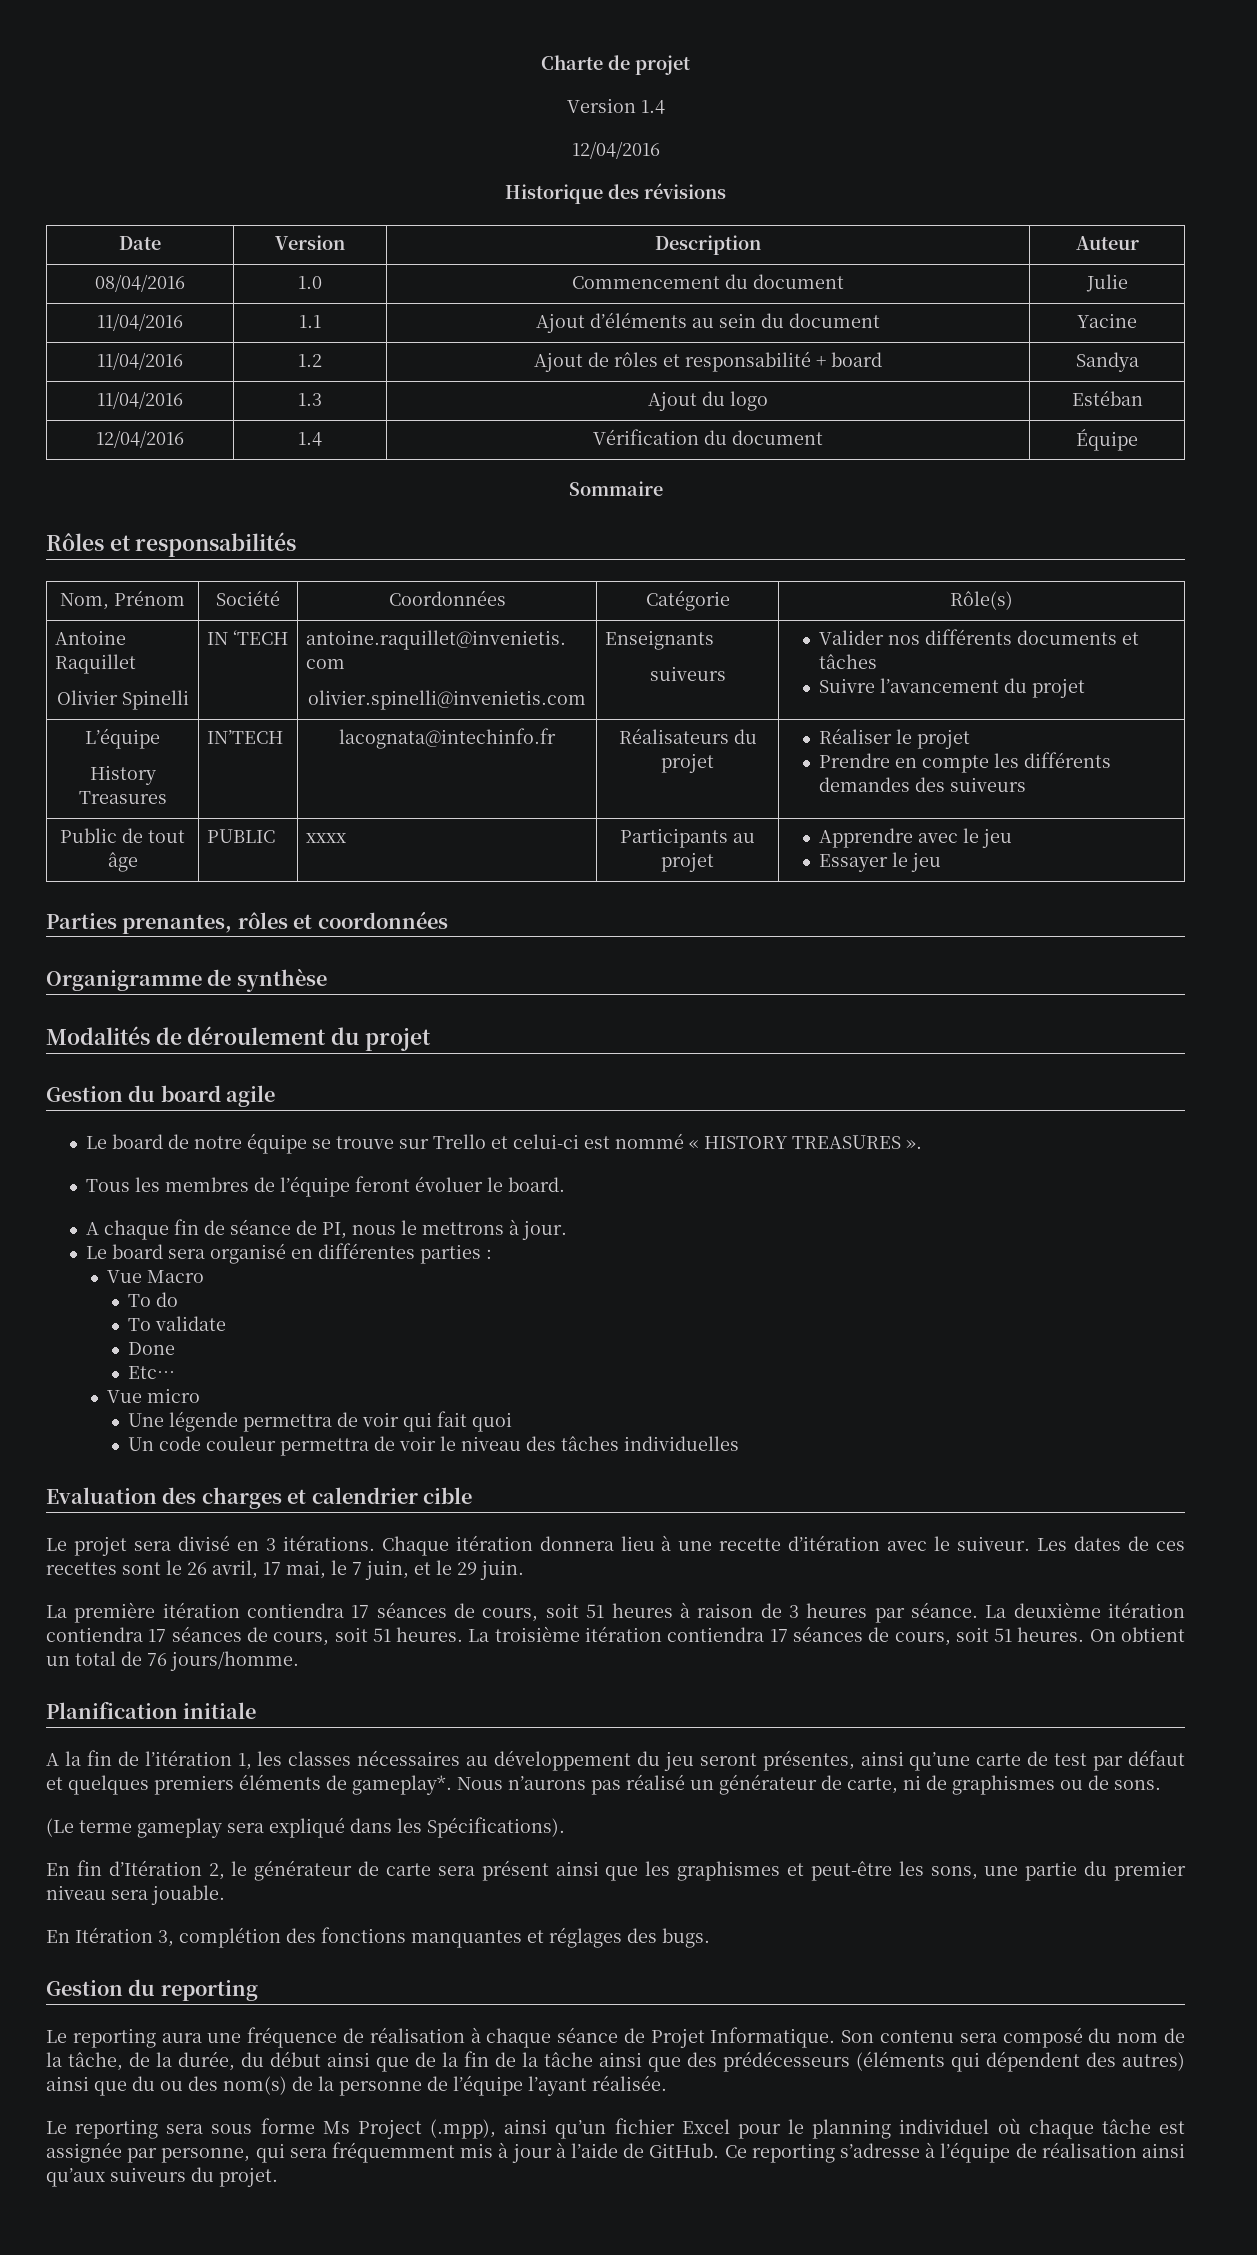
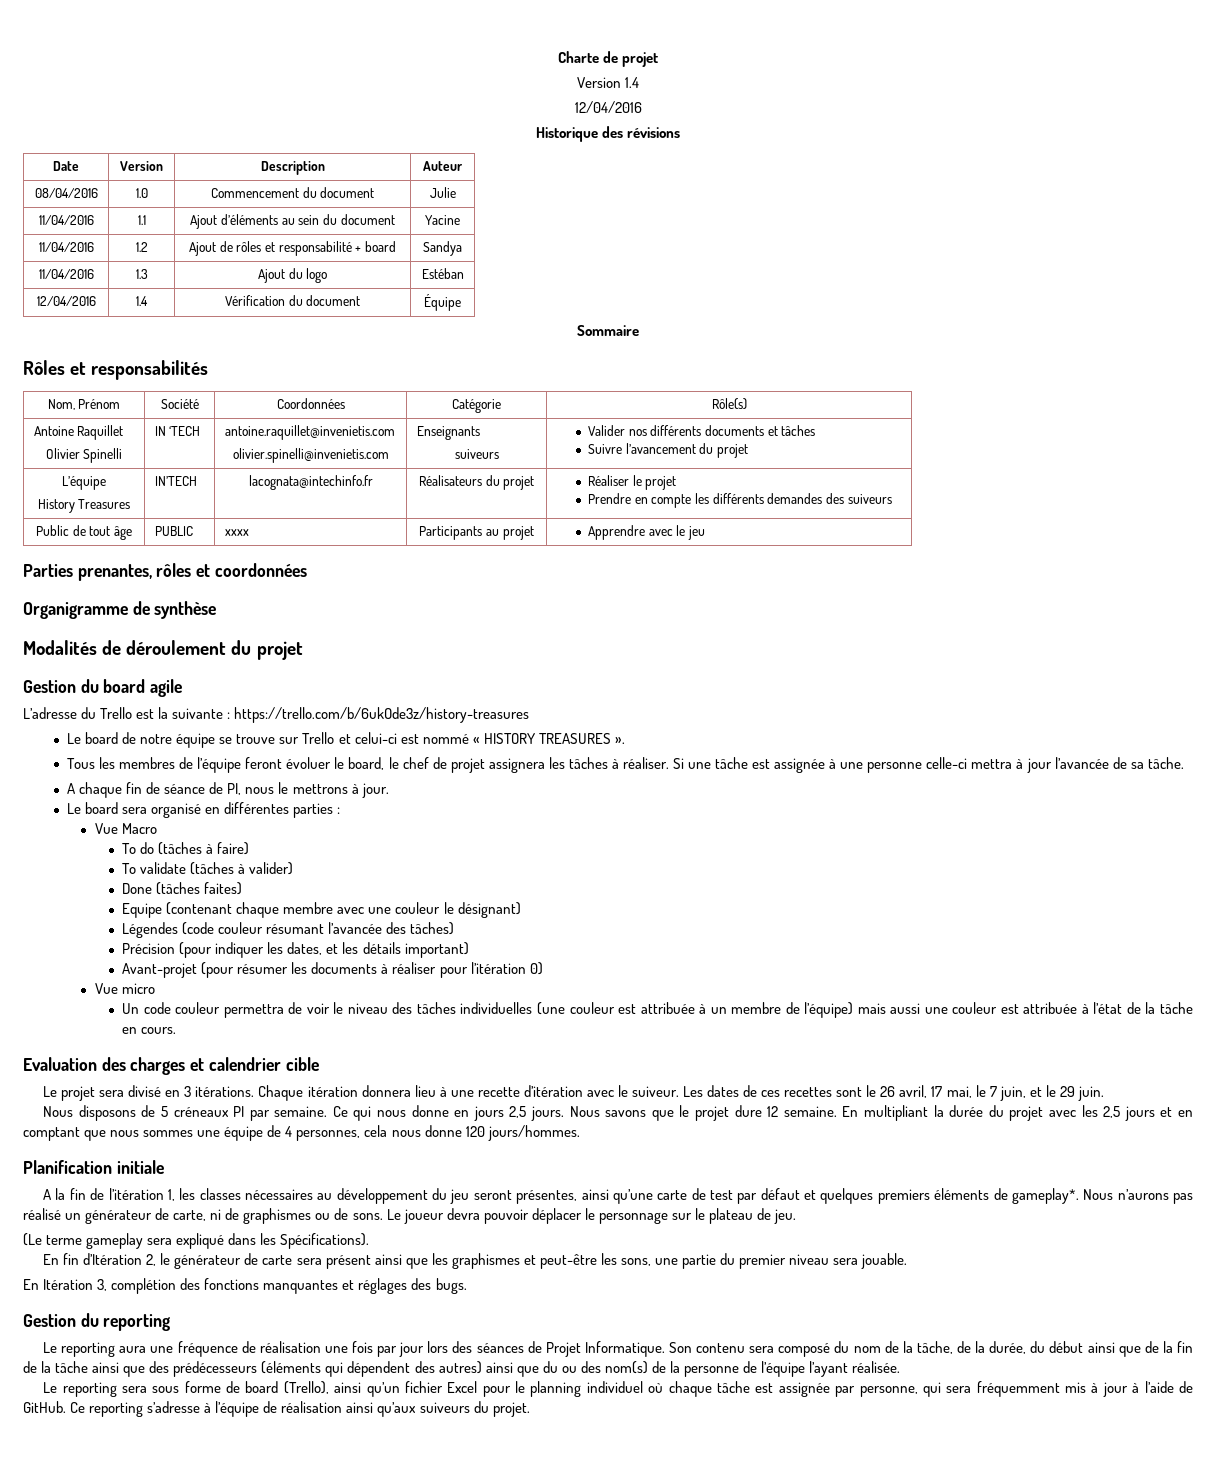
  Public de tout âge | PUBLIC | xxxx | Participants au projet | Apprendre avec le jeu
- Essayer le jeu
+ L’adresse du Trello est la suivante : https://trello.com/b/6ukOde3z/history-treasures
- Tous les membres de l’équipe feront évoluer le board.
+ Tous les membres de l’équipe feront évoluer le board, le chef de projet assignera les tâches à réaliser. Si une tâche est assignée à une personne celle-ci mettra à jour l’avancée de sa tâche.
- To do
+ To do (tâches à faire)
- To validate
- Done
- Etc…
+ To validate (tâches à valider)
+ Done (tâches faites)
+ Equipe (contenant chaque membre avec une couleur le désignant)
+ Légendes (code couleur résumant l’avancée des tâches)
+ Précision (pour indiquer les dates, et les détails important)
+ Avant-projet (pour résumer les documents à réaliser pour l’itération 0)
  Vue micro
- Une légende permettra de voir qui fait quoi
- Un code couleur permettra de voir le niveau des tâches individuelles
+ Un code couleur permettra de voir le niveau des tâches individuelles (une couleur est attribuée à un membre de l’équipe) mais aussi une couleur est attribuée à l’état de la tâche en cours.
- La première itération contiendra 17 séances de cours, soit 51 heures à raison de 3 heures par séance. La deuxième itération contiendra 17 séances de cours, soit 51 heures. La troisième itération contiendra 17 séances de cours, soit 51 heures. On obtient un total de 76 jours/homme.
+ Nous disposons de 5 créneaux PI par semaine. Ce qui nous donne en jours 2,5 jours. Nous savons que le projet dure 12 semaine. En multipliant la durée du projet avec les 2,5 jours et en comptant que nous sommes une équipe de 4 personnes, cela nous donne 120 jours/hommes.
+ Le joueur devra pouvoir déplacer le personnage sur le plateau de jeu.
- Le reporting aura une fréquence de réalisation à chaque séance de Projet Informatique.
+ Le reporting aura une fréquence de réalisation une fois par jour lors des séances de Projet Informatique.
- Le reporting sera sous forme Ms Project (.mpp), ainsi qu’un fichier Excel pour le planning individuel où chaque tâche est assignée par personne, qui sera fréquemment mis à jour à l’aide de GitHub.
+ Le reporting sera sous forme de board (Trello), ainsi qu’un fichier Excel pour le planning individuel où chaque tâche est assignée par personne, qui sera fréquemment mis à jour à l’aide de GitHub.

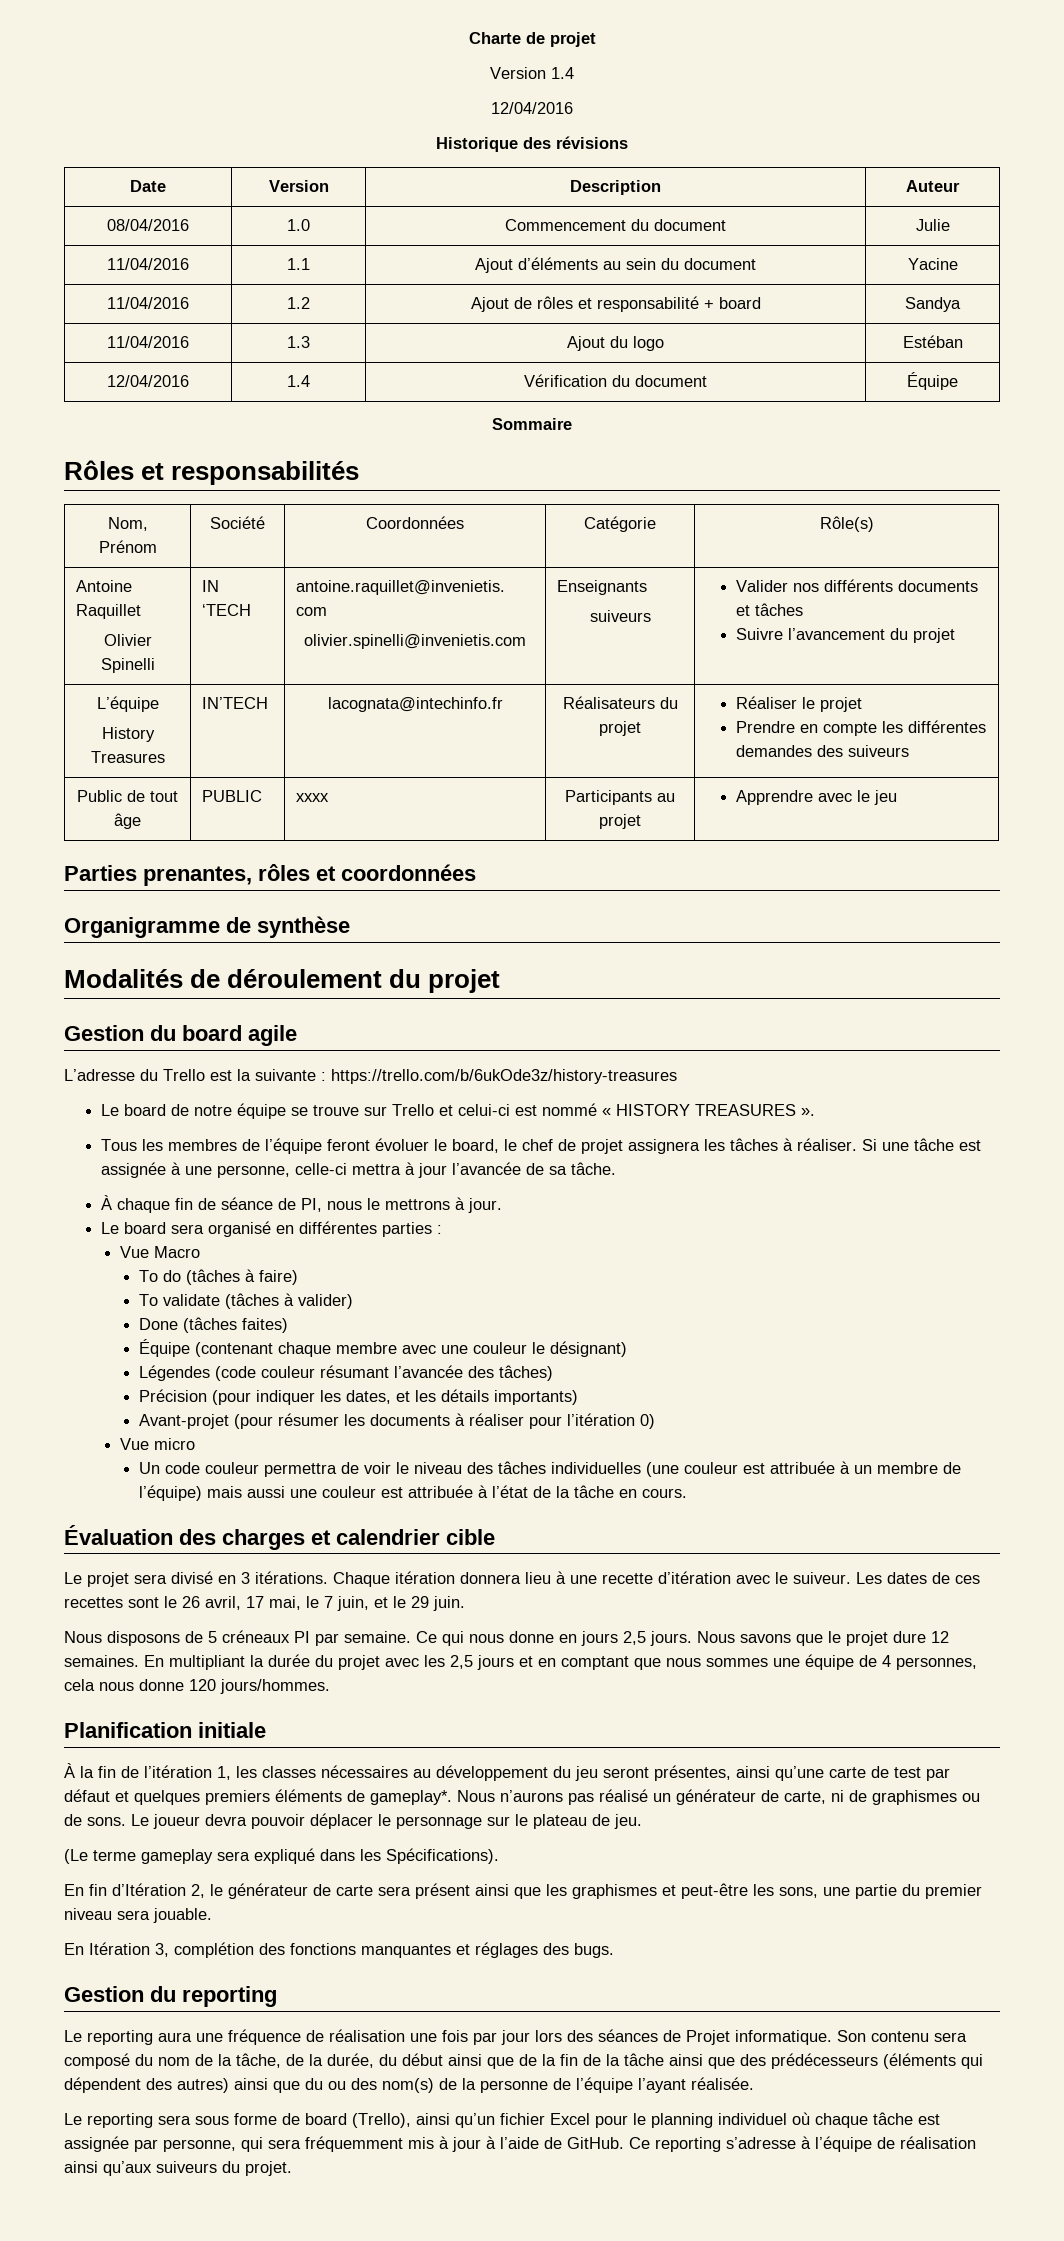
  L’équipe
  History Treasures | IN’TECH | lacognata@intechinfo.fr | Réalisateurs du projet | Réaliser le projet
- Prendre en compte les différents demandes des suiveurs
+ Prendre en compte les différentes demandes des suiveurs
- Si une tâche est assignée à une personne celle-ci mettra à jour l’avancée de sa tâche.
+ Si une tâche est assignée à une personne, celle-ci mettra à jour l’avancée de sa tâche.
- A chaque fin de séance de PI, nous le mettrons à jour.
+ À chaque fin de séance de PI, nous le mettrons à jour.
- Equipe (contenant chaque membre avec une couleur le désignant)
+ Équipe (contenant chaque membre avec une couleur le désignant)
- Précision (pour indiquer les dates, et les détails important)
+ Précision (pour indiquer les dates, et les détails importants)
- Evaluation des charges et calendrier cible
+ Évaluation des charges et calendrier cible
- Nous savons que le projet dure 12 semaine.
+ Nous savons que le projet dure 12 semaines.
- A la fin de l’itération 1, les classes nécessaires au développement du jeu seront présentes, ainsi qu’une carte de test par défaut et quelques premiers éléments de gameplay*.
+ À la fin de l’itération 1, les classes nécessaires au développement du jeu seront présentes, ainsi qu’une carte de test par défaut et quelques premiers éléments de gameplay*.
- Le reporting aura une fréquence de réalisation une fois par jour lors des séances de Projet Informatique.
+ Le reporting aura une fréquence de réalisation une fois par jour lors des séances de Projet informatique.

